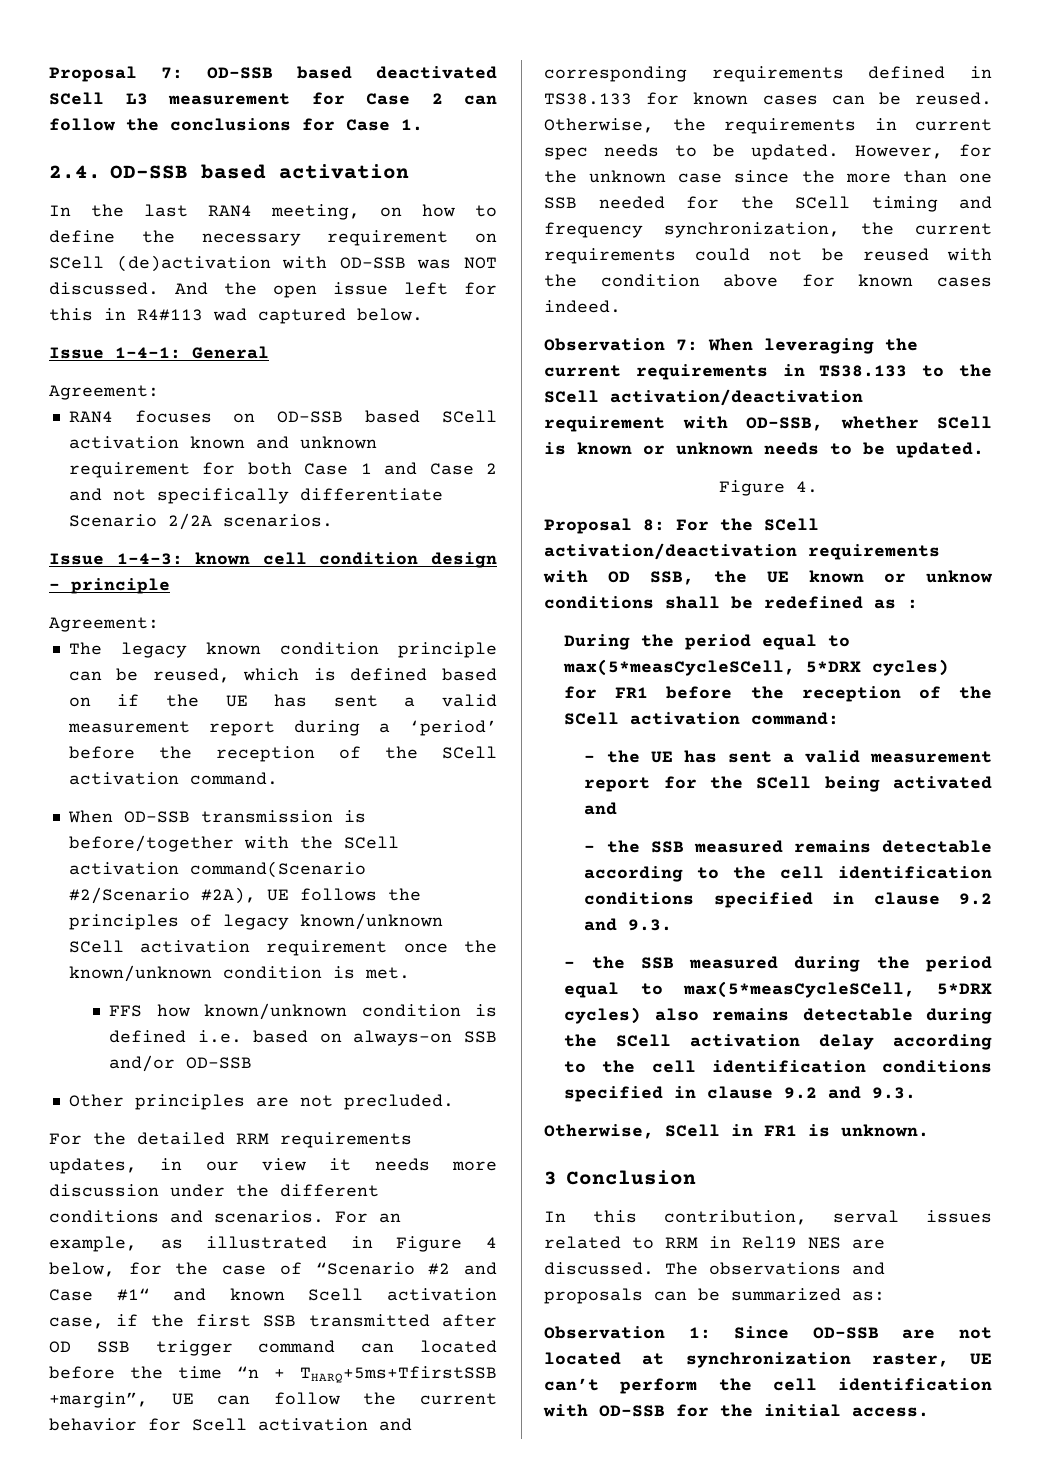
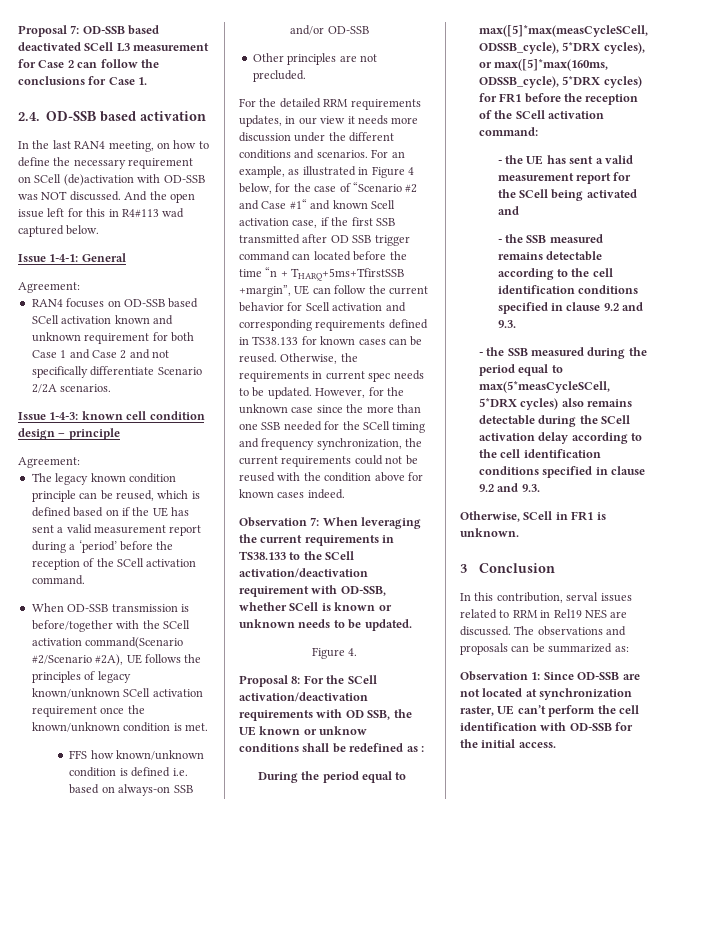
- During the period equal to max(5*measCycleSCell, 5*DRX cycles) for FR1 before the reception of the SCell activation command:
+ During the period equal to max([5]*max(measCycleSCell, ODSSB_cycle), 5*DRX cycles), or max([5]*max(160ms, ODSSB_cycle), 5*DRX cycles) for FR1 before the reception of the SCell activation command:

